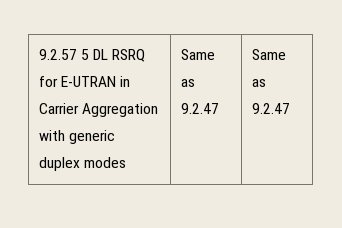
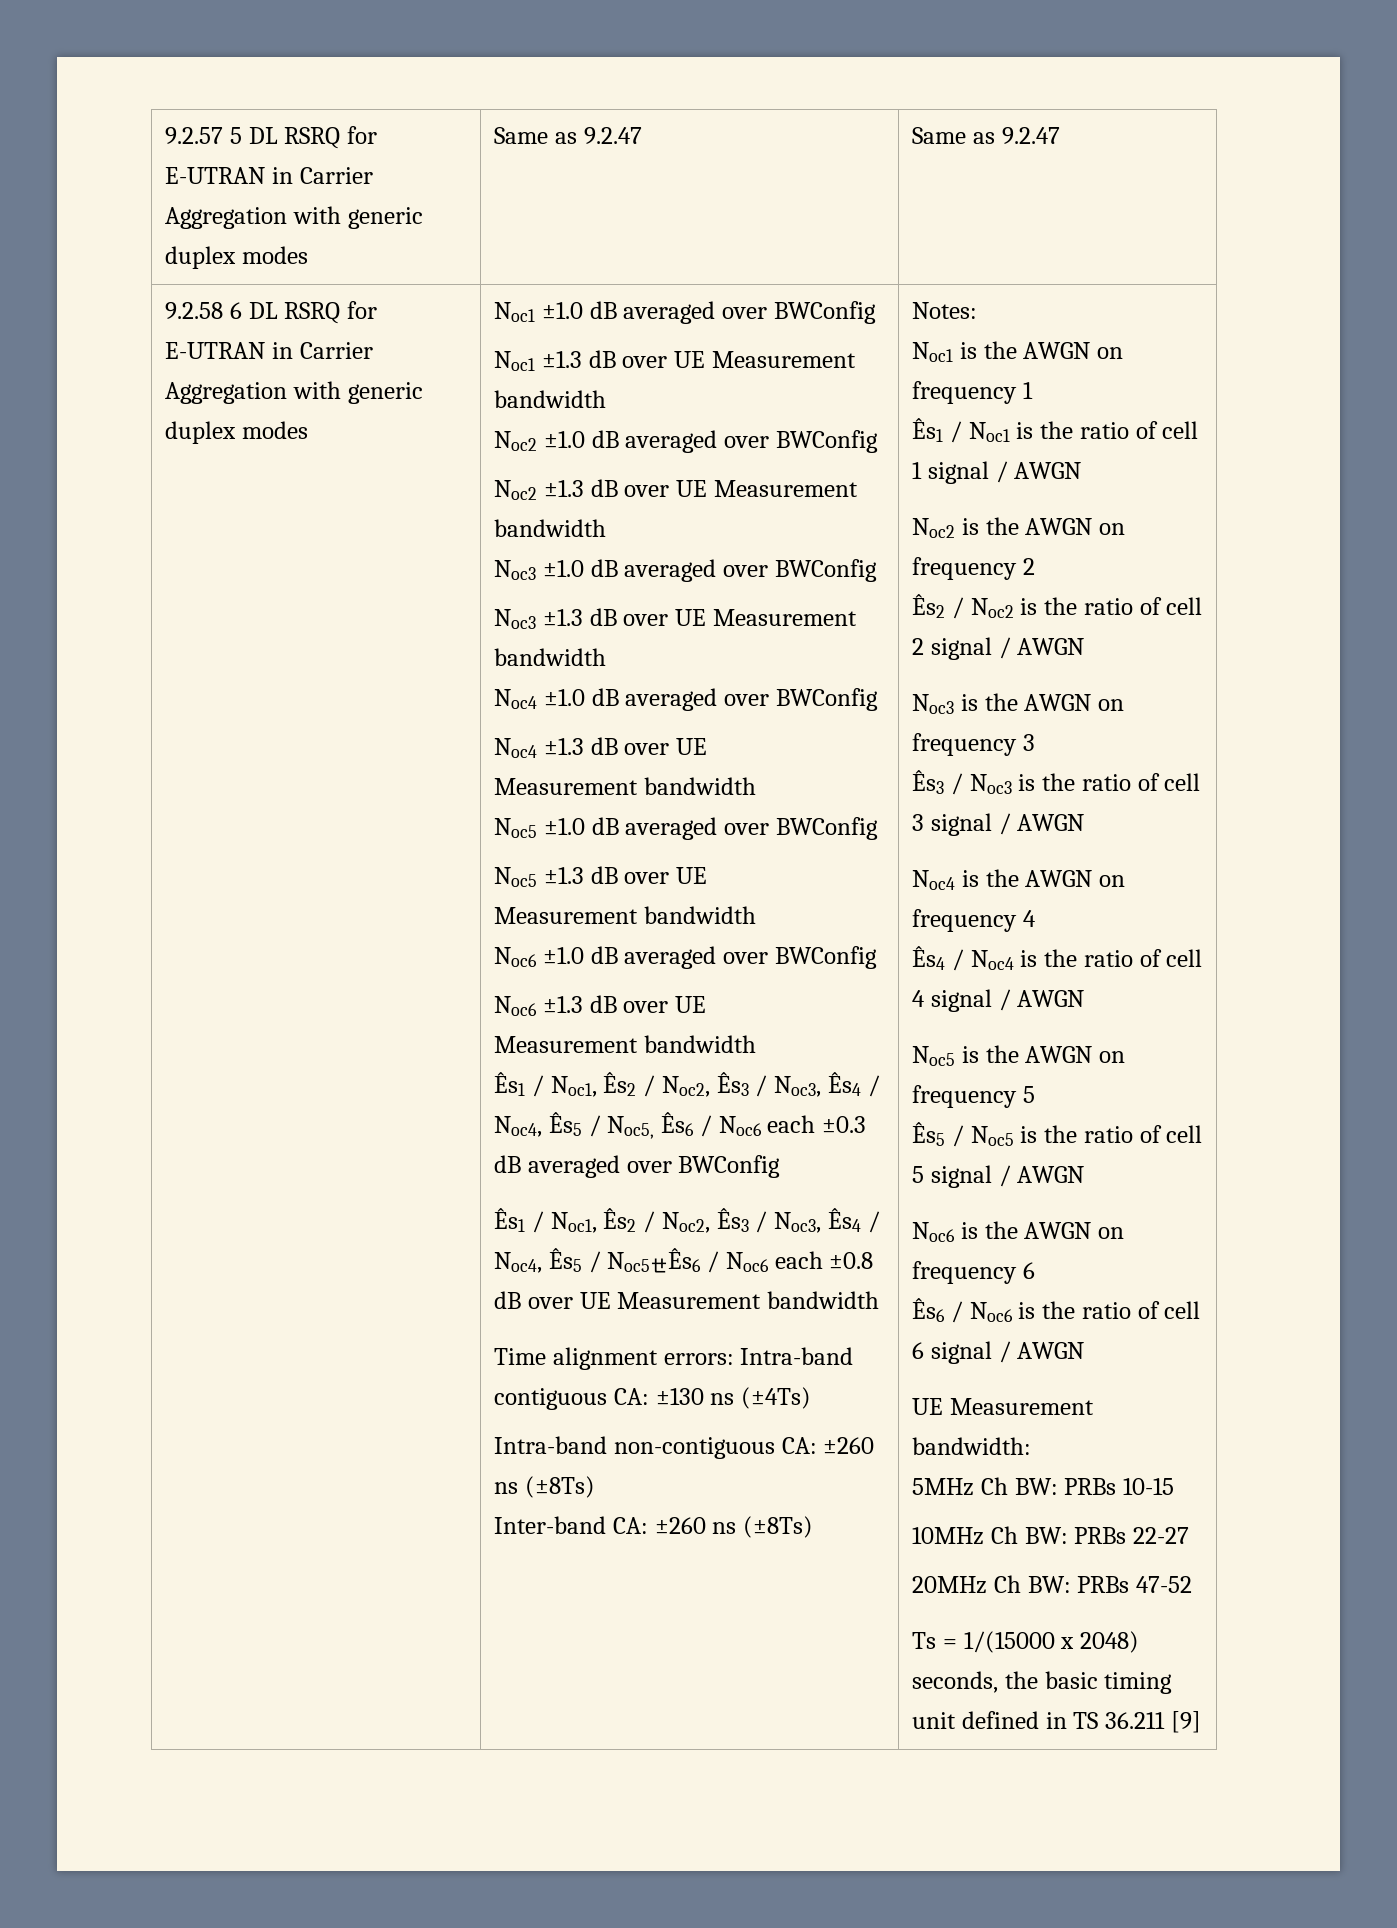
+ 9.2.58 6 DL RSRQ for E-UTRAN in Carrier Aggregation with generic duplex modes | Noc1 ±1.0 dB averaged over BWConfig
+ Noc1 ±1.3 dB over UE Measurement bandwidth
+ Noc2 ±1.0 dB averaged over BWConfig
+ Noc2 ±1.3 dB over UE Measurement bandwidth
+ Noc3 ±1.0 dB averaged over BWConfig
+ Noc3 ±1.3 dB over UE Measurement bandwidth
+ Noc4 ±1.0 dB averaged over BWConfig
+ Noc4 ±1.3 dB over UE
+ Measurement bandwidth
+ Noc5 ±1.0 dB averaged over BWConfig
+ Noc5 ±1.3 dB over UE
+ Measurement bandwidth
+ Noc6 ±1.0 dB averaged over BWConfig
+ Noc6 ±1.3 dB over UE
+ Measurement bandwidth
+ Ês1 / Noc1, Ês2 / Noc2, Ês3 / Noc3, Ês4 / Noc4, Ês5 / Noc5, Ês6 / Noc6 each ±0.3 dB averaged over BWConfig
+ Ês1 / Noc1, Ês2 / Noc2, Ês3 / Noc3, Ês4 / Noc4, Ês5 / Noc5ㄝÊs6 / Noc6 each ±0.8 dB over UE Measurement bandwidth
+ Time alignment errors: Intra-band contiguous CA: ±130 ns (±4Ts)
+ Intra-band non-contiguous CA: ±260 ns (±8Ts)
+ Inter-band CA: ±260 ns (±8Ts) | Notes:
+ Noc1 is the AWGN on frequency 1
+ Ês1 / Noc1 is the ratio of cell 1 signal / AWGN
+ Noc2 is the AWGN on frequency 2
+ Ês2 / Noc2 is the ratio of cell 2 signal / AWGN
+ Noc3 is the AWGN on frequency 3
+ Ês3 / Noc3 is the ratio of cell 3 signal / AWGN
+ Noc4 is the AWGN on frequency 4
+ Ês4 / Noc4 is the ratio of cell 4 signal / AWGN
+ Noc5 is the AWGN on frequency 5
+ Ês5 / Noc5 is the ratio of cell 5 signal / AWGN
+ Noc6 is the AWGN on frequency 6
+ Ês6 / Noc6 is the ratio of cell 6 signal / AWGN
+ UE Measurement bandwidth:
+ 5MHz Ch BW: PRBs 10-15
+ 10MHz Ch BW: PRBs 22-27
+ 20MHz Ch BW: PRBs 47-52
+ Ts = 1/(15000 x 2048) seconds, the basic timing unit defined in TS 36.211 [9]

